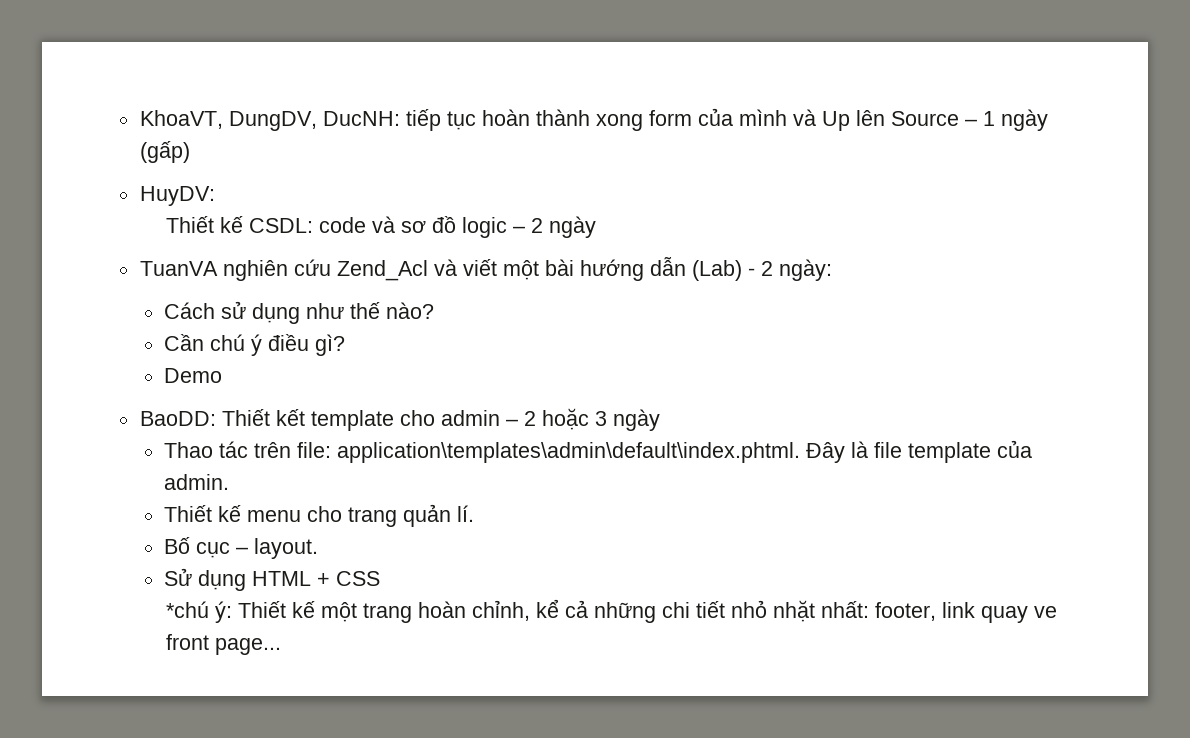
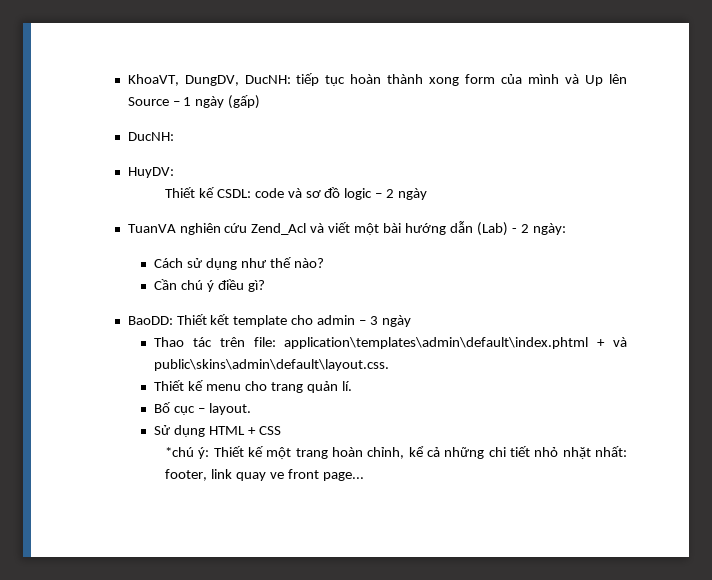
  KhoaVT, DungDV, DucNH: tiếp tục hoàn thành xong form của mình và Up lên Source – 1 ngày (gấp)
+ DucNH:
- Demo
- BaoDD: Thiết kết template cho admin – 2 hoặc 3 ngày
+ BaoDD: Thiết kết template cho admin – 3 ngày
- Thao tác trên file: application\templates\admin\default\index.phtml. Đây là file template của admin.
+ Thao tác trên file: application\templates\admin\default\index.phtml + và public\skins\admin\default\layout.css.

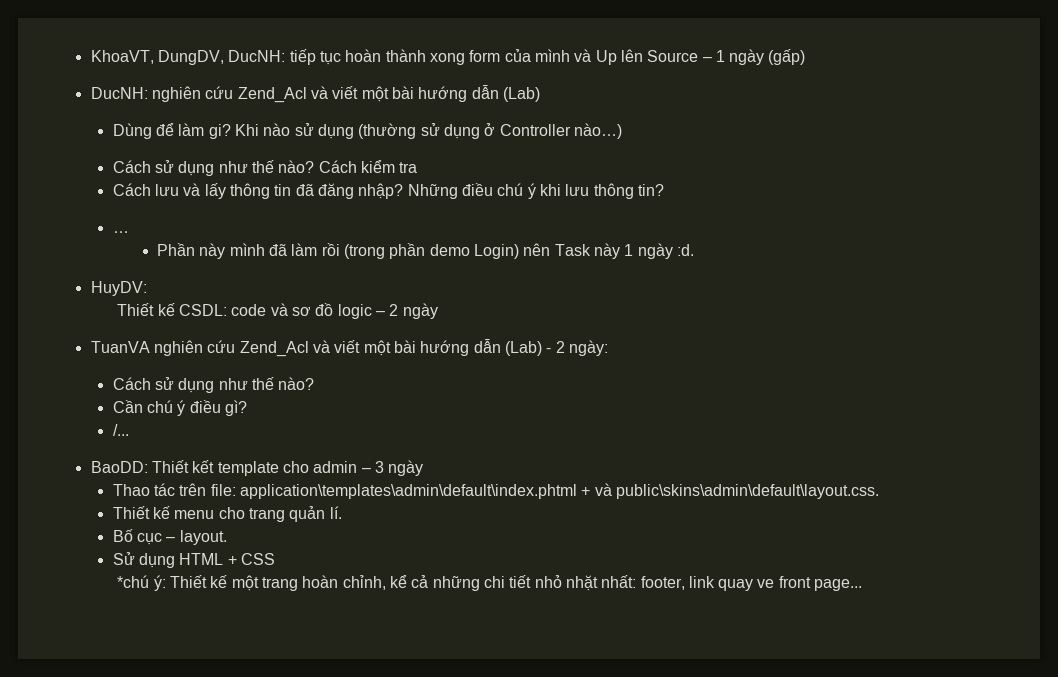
  KhoaVT, DungDV, DucNH: tiếp tục hoàn thành xong form của mình và Up lên Source – 1 ngày (gấp)
- DucNH:
+ DucNH: nghiên cứu Zend_Acl và viết một bài hướng dẫn (Lab)
+ Dùng để làm gi? Khi nào sử dụng (thường sử dụng ở Controller nào…)
+ Cách sử dụng như thế nào? Cách kiểm tra
+ Cách lưu và lấy thông tin đã đăng nhập? Những điều chú ý khi lưu thông tin?
+ …
+ Phần này mình đã làm rồi (trong phần demo Login) nên Task này 1 ngày :d.
+ /...

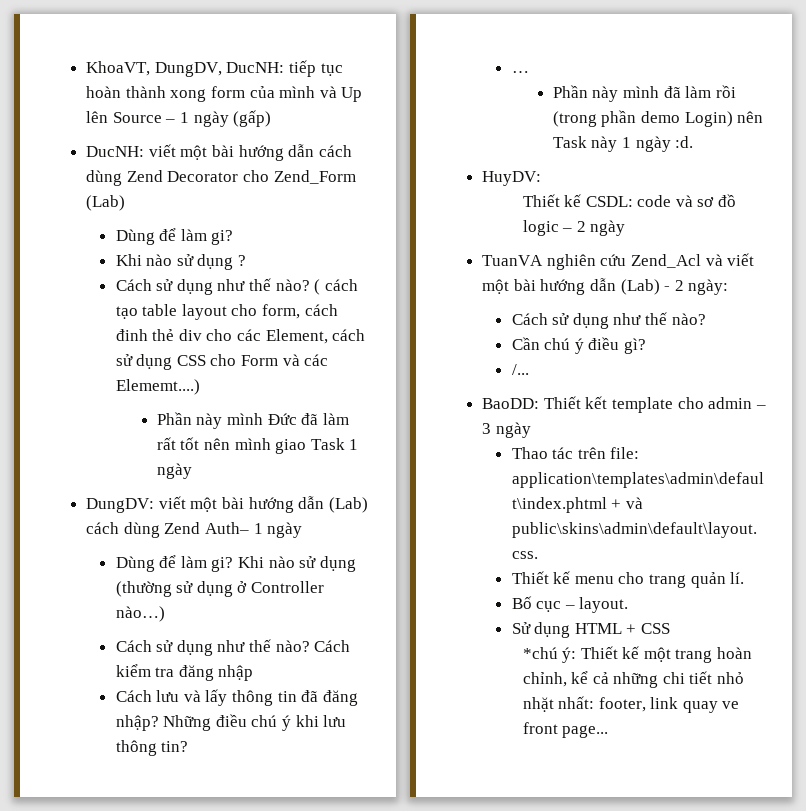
- DucNH: nghiên cứu Zend_Acl và viết một bài hướng dẫn (Lab)
+ DucNH: viết một bài hướng dẫn cách dùng Zend Decorator cho Zend_Form (Lab)
+ Dùng để làm gi?
+ Khi nào sử dụng ?
+ Cách sử dụng như thế nào? ( cách tạo table layout cho form, cách đinh thẻ div cho các Element, cách sử dụng CSS cho Form và các Elememt....)
+ Phần này mình Đức đã làm rất tốt nên mình giao Task 1 ngày
+ DungDV: viết một bài hướng dẫn (Lab) cách dùng Zend Auth– 1 ngày
- Cách kiểm tra
+ Cách kiểm tra đăng nhập

